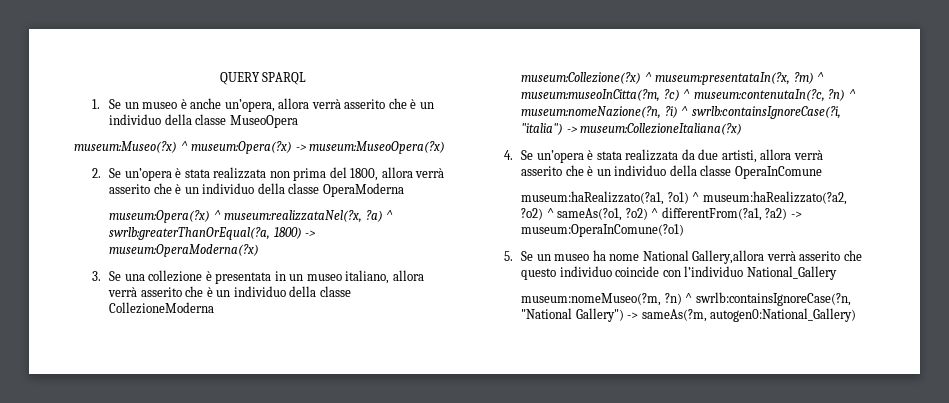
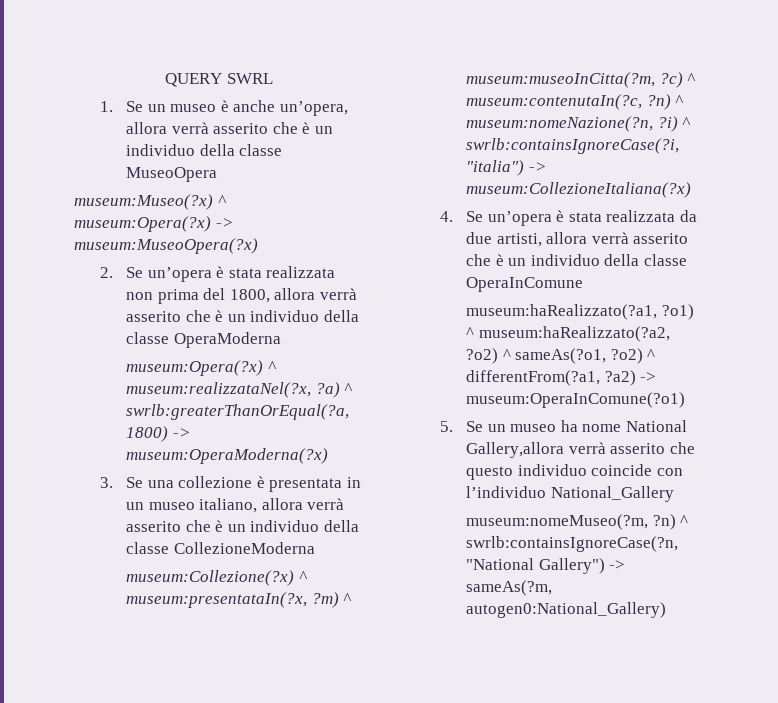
- QUERY SPARQL
+ QUERY SWRL

